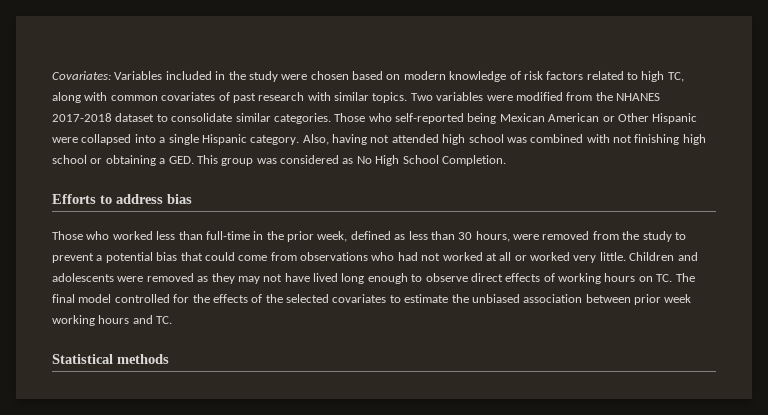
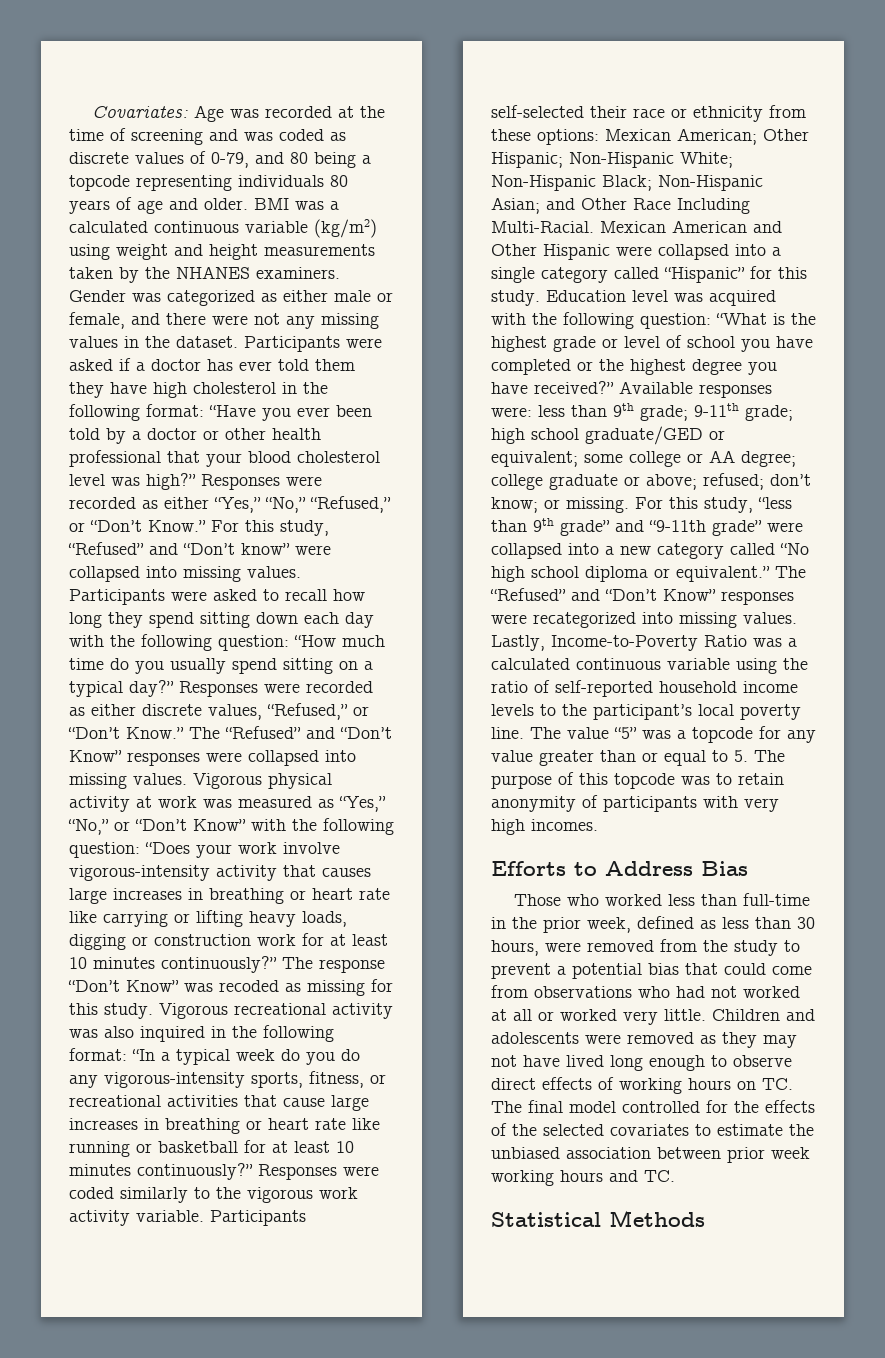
- Covariates: Variables included in the study were chosen based on modern knowledge of risk factors related to high TC, along with common covariates of past research with similar topics. Two variables were modified from the NHANES 2017-2018 dataset to consolidate similar categories. Those who self-reported being Mexican American or Other Hispanic were collapsed into a single Hispanic category. Also, having not attended high school was combined with not finishing high school or obtaining a GED. This group was considered as No High School Completion.
+ Covariates: Age was recorded at the time of screening and was coded as discrete values of 0-79, and 80 being a topcode representing individuals 80 years of age and older. BMI was a calculated continuous variable (kg/m2) using weight and height measurements taken by the NHANES examiners. Gender was categorized as either male or female, and there were not any missing values in the dataset. Participants were asked if a doctor has ever told them they have high cholesterol in the following format: “Have you ever been told by a doctor or other health professional that your blood cholesterol level was high?” Responses were recorded as either “Yes,” “No,” “Refused,” or “Don’t Know.” For this study, “Refused” and “Don’t know” were collapsed into missing values. Participants were asked to recall how long they spend sitting down each day with the following question: “How much time do you usually spend sitting on a typical day?” Responses were recorded as either discrete values, “Refused,” or “Don’t Know.” The “Refused” and “Don’t Know” responses were collapsed into missing values. Vigorous physical activity at work was measured as “Yes,” “No,” or “Don’t Know” with the following question: “Does your work involve vigorous-intensity activity that causes large increases in breathing or heart rate like carrying or lifting heavy loads, digging or construction work for at least 10 minutes continuously?” The response “Don’t Know” was recoded as missing for this study. Vigorous recreational activity was also inquired in the following format: “In a typical week do you do any vigorous-intensity sports, fitness, or recreational activities that cause large increases in breathing or heart rate like running or basketball for at least 10 minutes continuously?” Responses were coded similarly to the vigorous work activity variable. Participants self-selected their race or ethnicity from these options: Mexican American; Other Hispanic; Non-Hispanic White; Non-Hispanic Black; Non-Hispanic Asian; and Other Race Including Multi-Racial. Mexican American and Other Hispanic were collapsed into a single category called “Hispanic” for this study. Education level was acquired with the following question: “What is the highest grade or level of school you have completed or the highest degree you have received?” Available responses were: less than 9th grade; 9-11th grade; high school graduate/GED or equivalent; some college or AA degree; college graduate or above; refused; don’t know; or missing. For this study, “less than 9th grade” and “9-11th grade” were collapsed into a new category called “No high school diploma or equivalent.” The “Refused” and “Don’t Know” responses were recategorized into missing values. Lastly, Income-to-Poverty Ratio was a calculated continuous variable using the ratio of self-reported household income levels to the participant’s local poverty line. The value “5” was a topcode for any value greater than or equal to 5. The purpose of this topcode was to retain anonymity of participants with very high incomes.
- Efforts to address bias
+ Efforts to Address Bias
- Statistical methods
+ Statistical Methods

